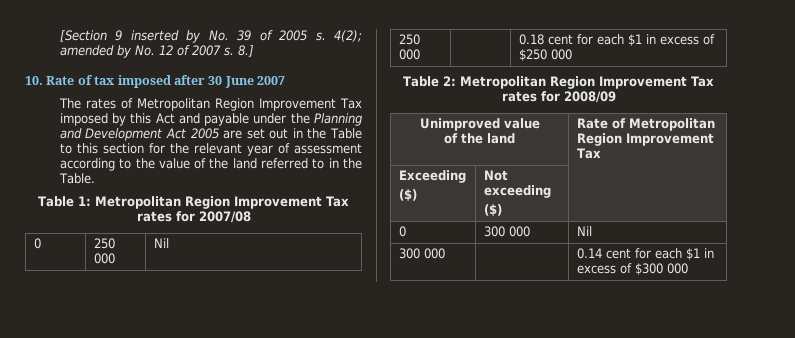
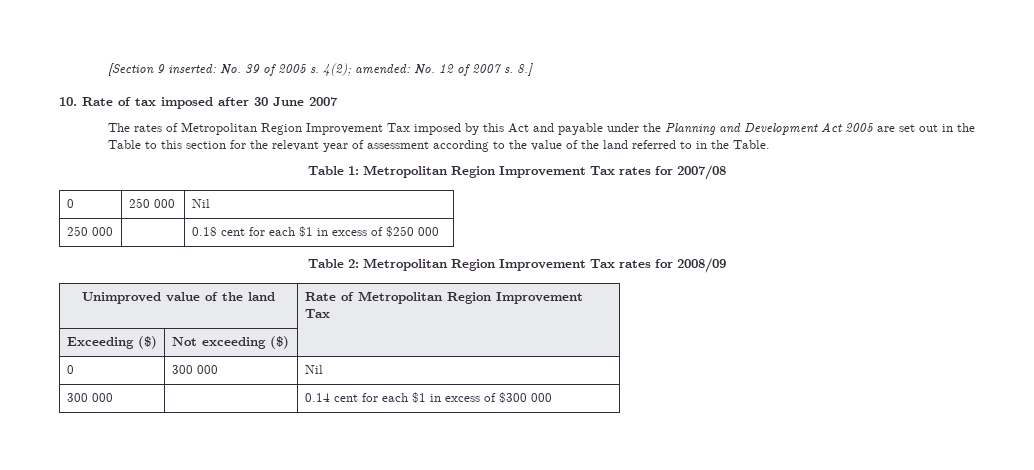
- [Section 9 inserted by No. 39 of 2005 s.
+ [Section 9 inserted: No. 39 of 2005 s.
- 4(2); amended by No. 12 of 2007 s.
+ 4(2); amended: No. 12 of 2007 s.
- Unimproved value
- of the land | Rate of Metropolitan Region Improvement Tax
+ Unimproved value of the land | Rate of Metropolitan Region Improvement Tax
- Exceeding
- ($) | Not exceeding
- ($) |
+ Exceeding ($) | Not exceeding ($) |

